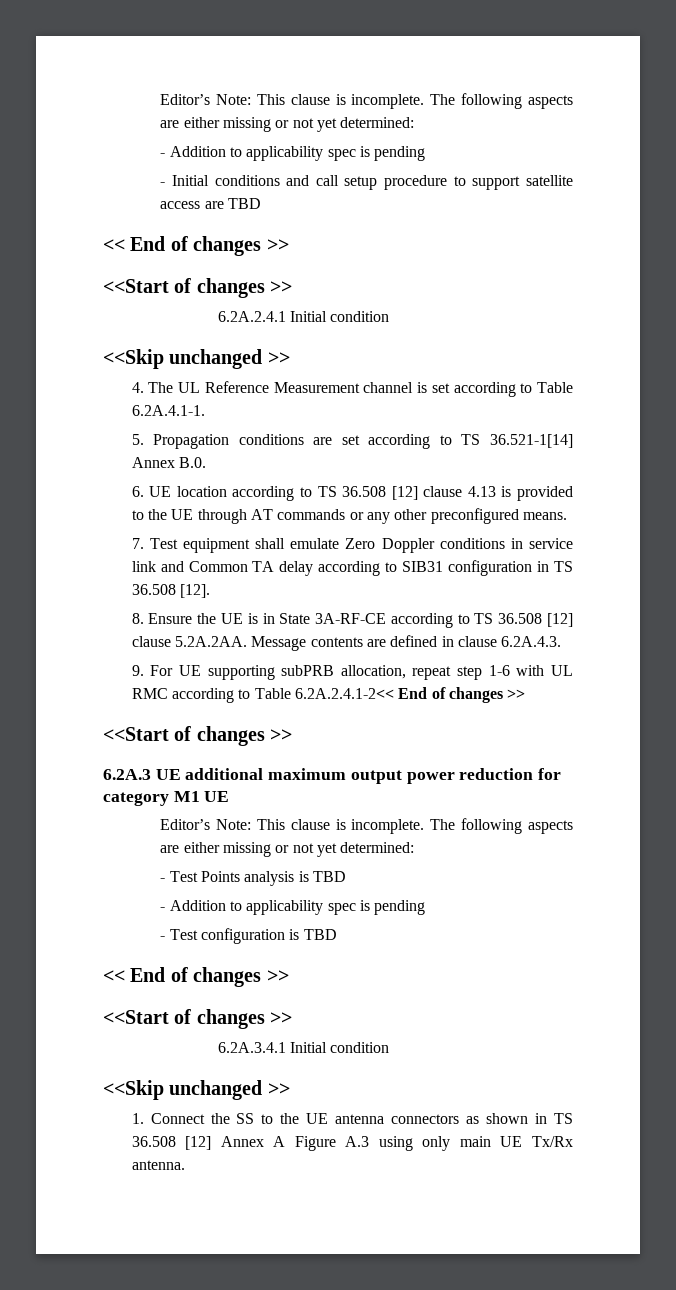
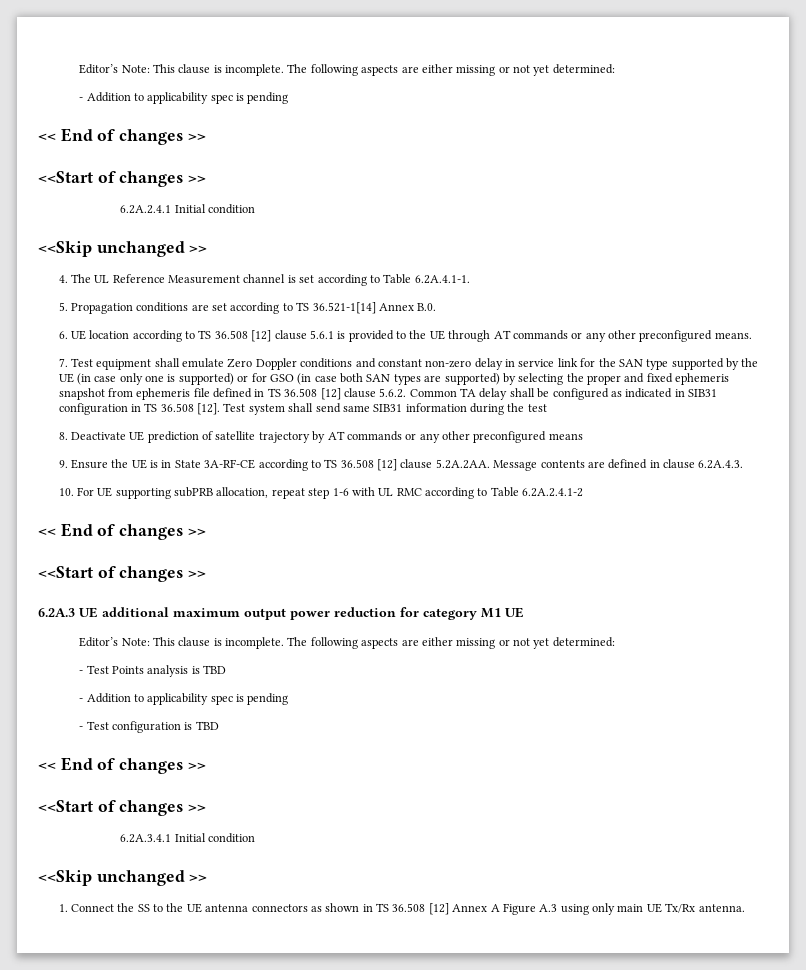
- - Initial conditions and call setup procedure to support satellite access are TBD
- 6. UE location according to TS 36.508 [12] clause 4.13 is provided to the UE through AT commands or any other preconfigured means.
+ 6. UE location according to TS 36.508 [12] clause 5.6.1 is provided to the UE through AT commands or any other preconfigured means.
- 7. Test equipment shall emulate Zero Doppler conditions in service link and Common TA delay according to SIB31 configuration in TS 36.508 [12].
- 8. Ensure the UE is in State 3A-RF-CE according to TS 36.508 [12] clause 5.2A.2AA. Message contents are defined in clause 6.2A.4.3.
+ 7. Test equipment shall emulate Zero Doppler conditions and constant non-zero delay in service link for the SAN type supported by the UE (in case only one is supported) or for GSO (in case both SAN types are supported) by selecting the proper and fixed ephemeris snapshot from ephemeris file defined in TS 36.508 [12] clause 5.6.2. Common TA delay shall be configured as indicated in SIB31 configuration in TS 36.508 [12]. Test system shall send same SIB31 information during the test
+ 8. Deactivate UE prediction of satellite trajectory by AT commands or any other preconfigured means
+ 9. Ensure the UE is in State 3A-RF-CE according to TS 36.508 [12] clause 5.2A.2AA. Message contents are defined in clause 6.2A.4.3.
- 9. For UE supporting subPRB allocation, repeat step 1-6 with UL RMC according to Table 6.2A.2.4.1-2<< End of changes >>
+ 10. For UE supporting subPRB allocation, repeat step 1-6 with UL RMC according to Table 6.2A.2.4.1-2
+ << End of changes >>

